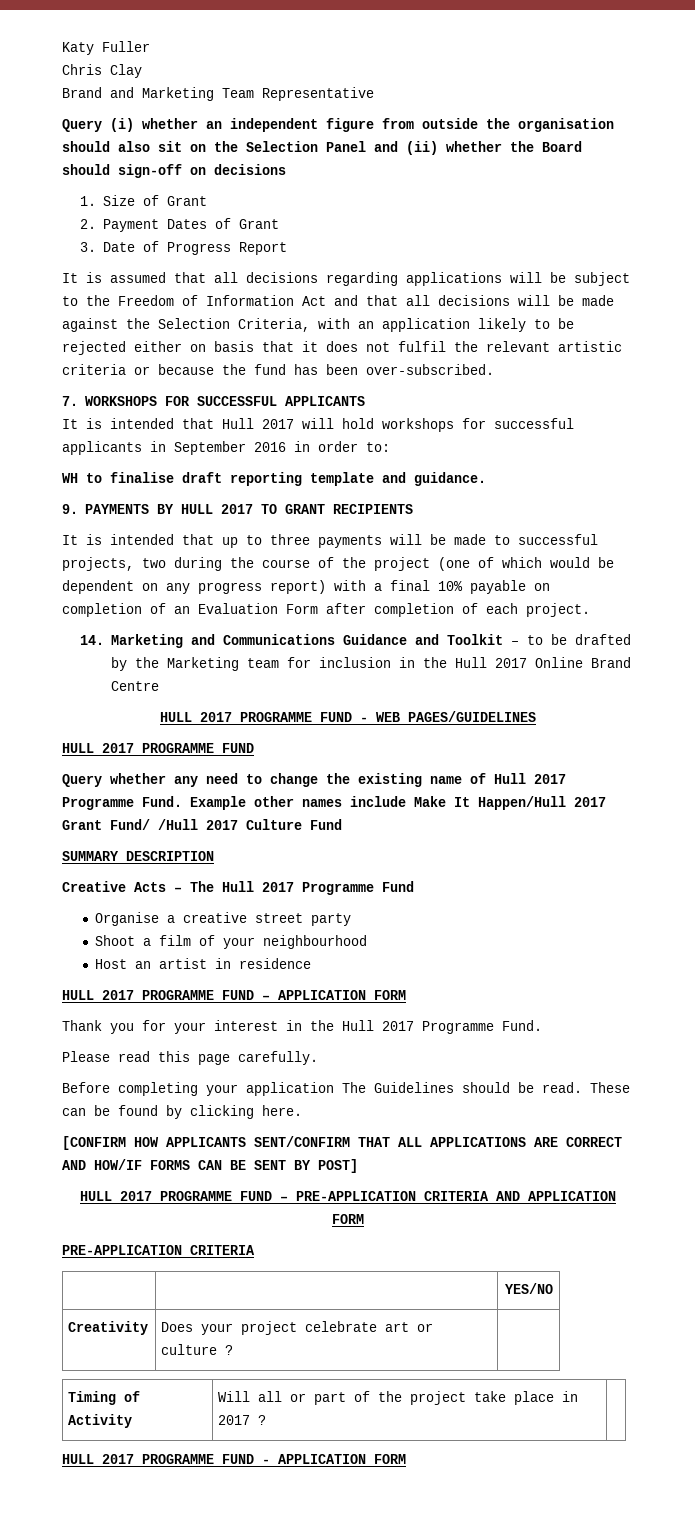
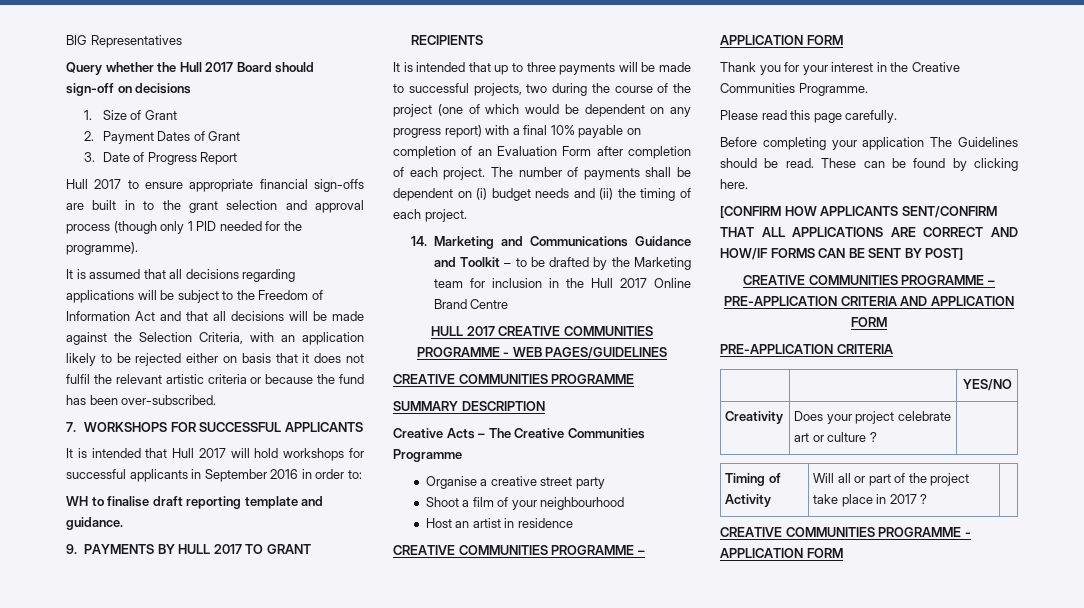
- Katy Fuller
- Chris Clay
- Brand and Marketing Team Representative
- Query (i) whether an independent figure from outside the organisation should also sit on the Selection Panel and (ii) whether the Board should sign-off on decisions
+ BIG Representatives
+ Query whether the Hull 2017 Board should sign-off on decisions
+ Hull 2017 to ensure appropriate financial sign-offs are built in to the grant selection and approval process (though only 1 PID needed for the programme).
+ The number of payments shall be dependent on (i) budget needs and (ii) the timing of each project.
- HULL 2017 PROGRAMME FUND - WEB PAGES/GUIDELINES
- HULL 2017 PROGRAMME FUND
- Query whether any need to change the existing name of Hull 2017 Programme Fund. Example other names include Make It Happen/Hull 2017 Grant Fund/ /Hull 2017 Culture Fund
+ HULL 2017 CREATIVE COMMUNITIES PROGRAMME - WEB PAGES/GUIDELINES
+ CREATIVE COMMUNITIES PROGRAMME
- Creative Acts – The Hull 2017 Programme Fund
+ Creative Acts – The Creative Communities Programme
  Host an artist in residence
- HULL 2017 PROGRAMME FUND – APPLICATION FORM
+ CREATIVE COMMUNITIES PROGRAMME – APPLICATION FORM
- Thank you for your interest in the Hull 2017 Programme Fund.
+ Thank you for your interest in the Creative Communities Programme.
- HULL 2017 PROGRAMME FUND – PRE-APPLICATION CRITERIA AND APPLICATION FORM
+ CREATIVE COMMUNITIES PROGRAMME – PRE-APPLICATION CRITERIA AND APPLICATION FORM
  Timing of Activity | Will all or part of the project take place in 2017 ? |
- HULL 2017 PROGRAMME FUND - APPLICATION FORM
+ CREATIVE COMMUNITIES PROGRAMME - APPLICATION FORM

